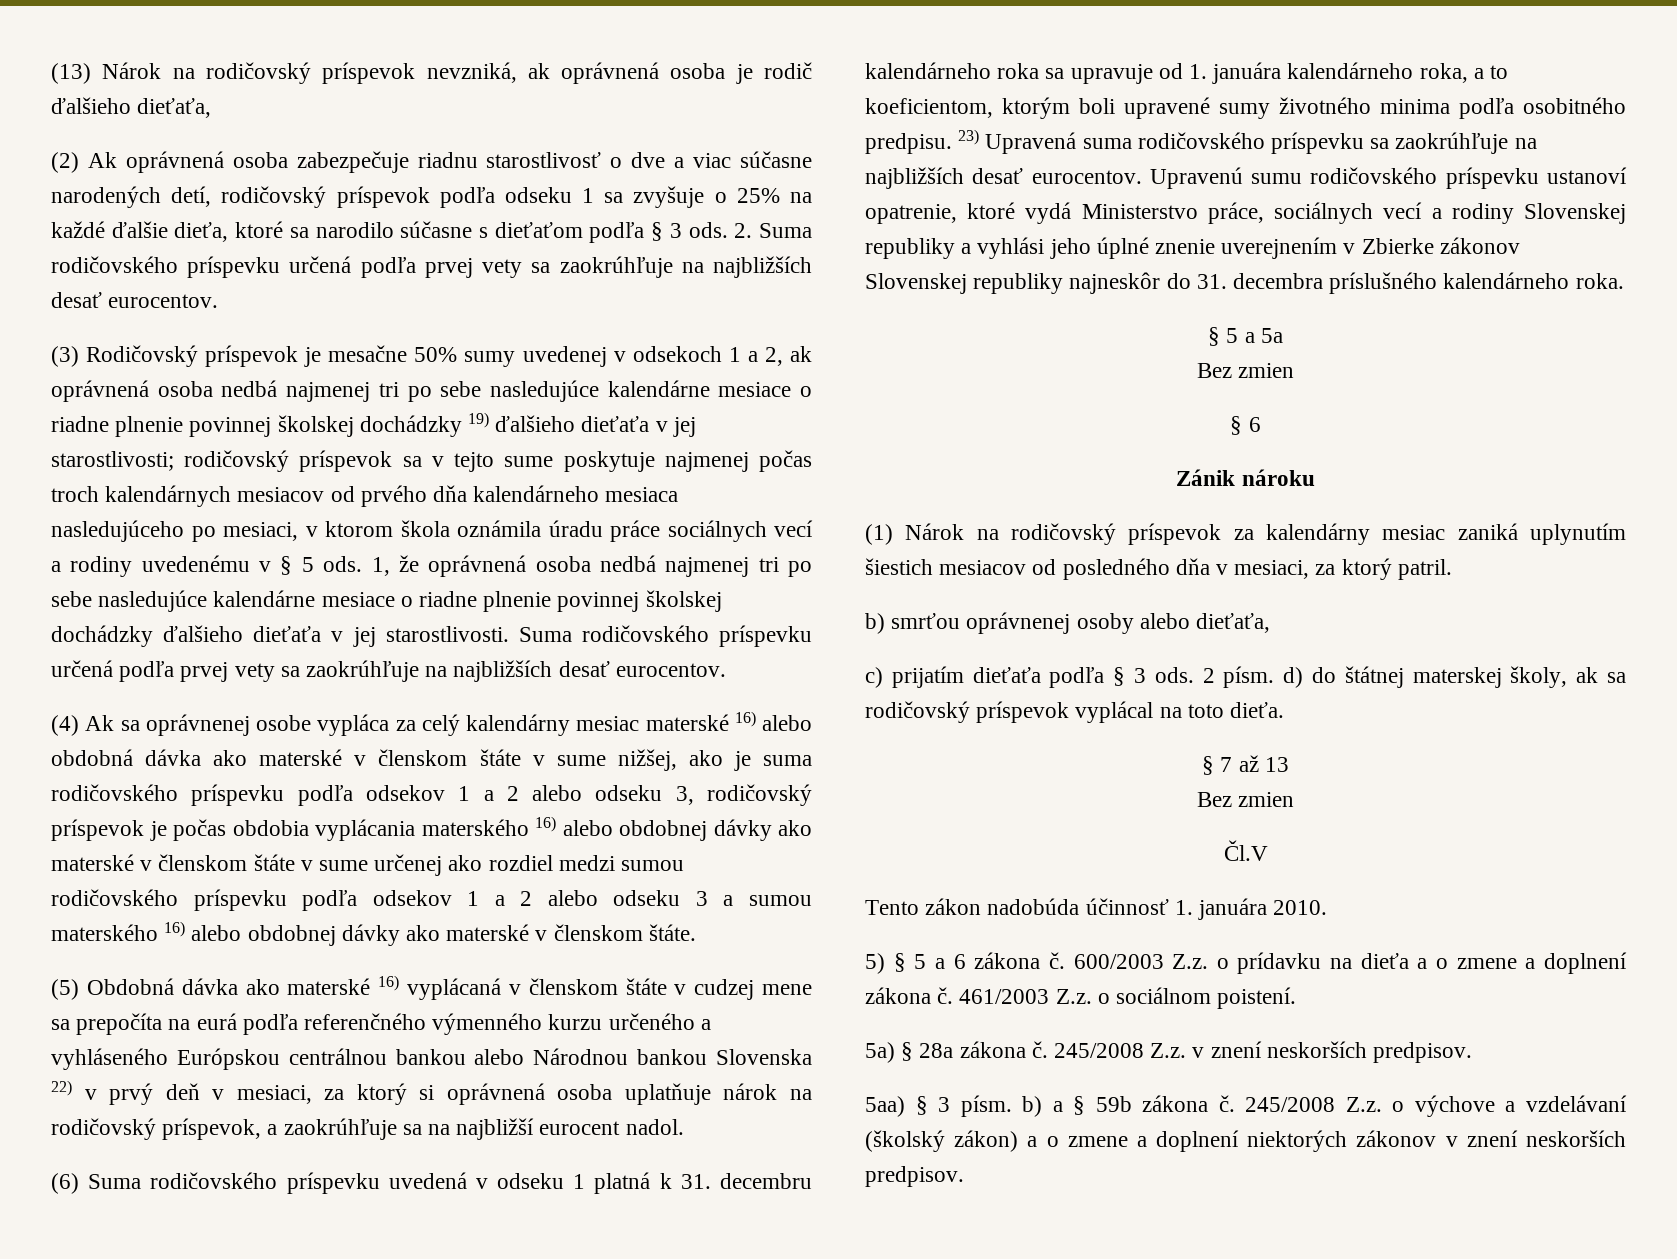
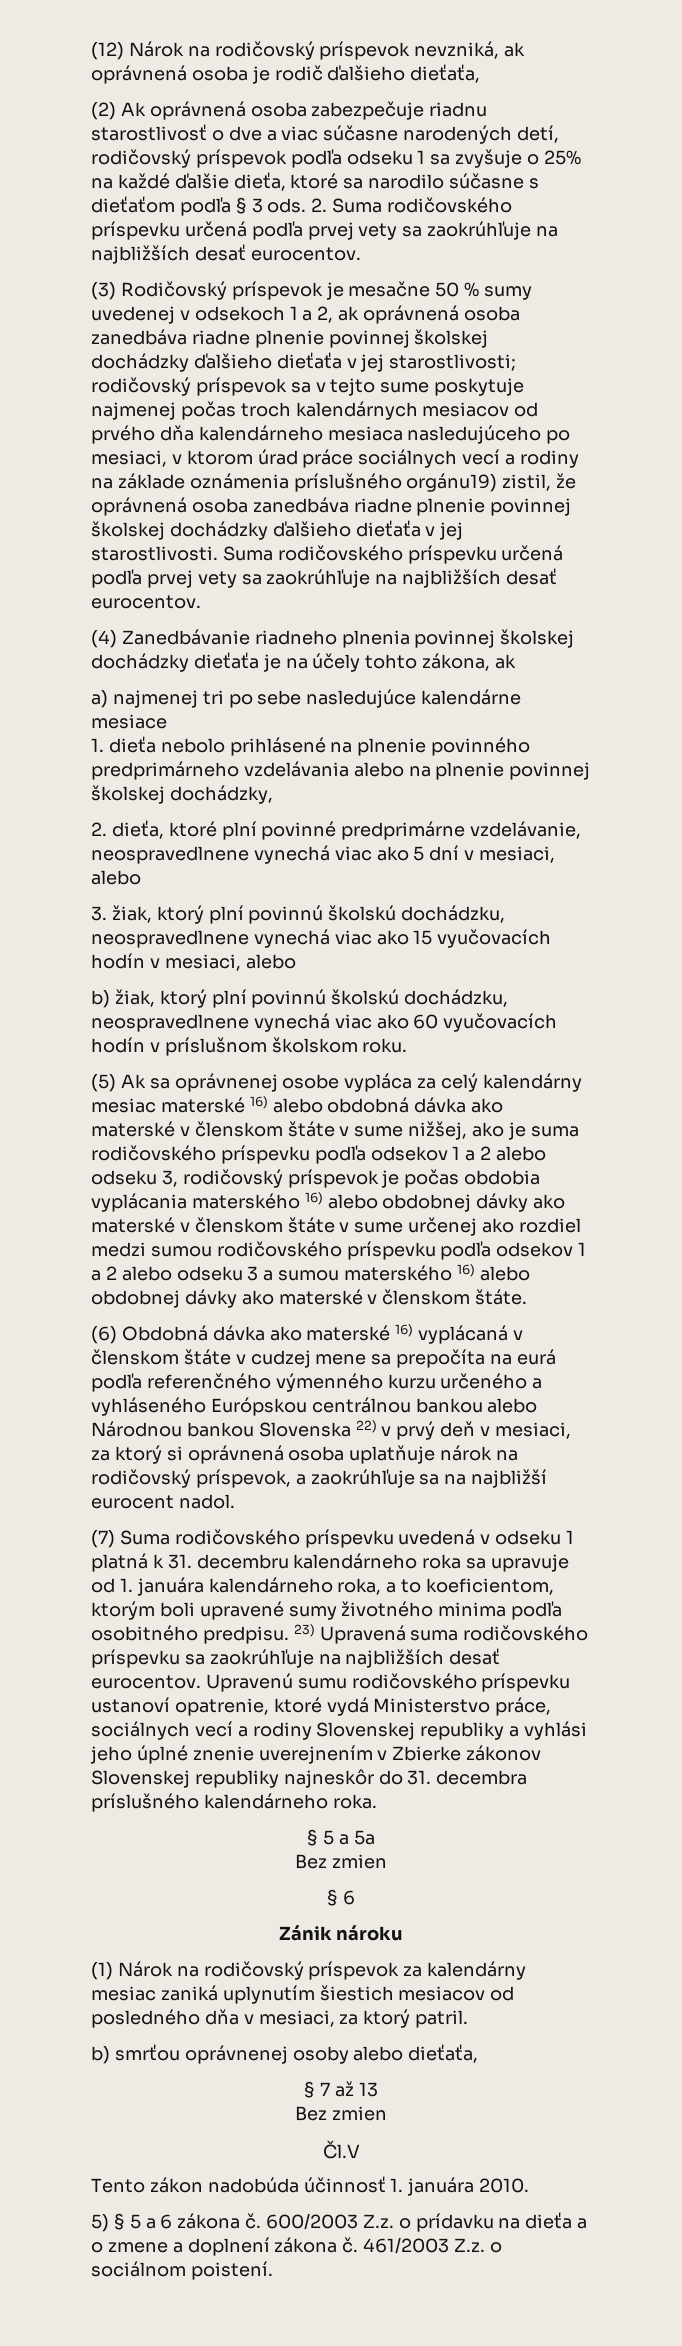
- (13) Nárok na rodičovský príspevok nevzniká, ak oprávnená osoba je rodič ďalšieho dieťaťa,
+ (12) Nárok na rodičovský príspevok nevzniká, ak oprávnená osoba je rodič ďalšieho dieťaťa,
- (3) Rodičovský príspevok je mesačne 50% sumy uvedenej v odsekoch 1 a 2, ak oprávnená osoba nedbá najmenej tri po sebe nasledujúce kalendárne mesiace o riadne plnenie povinnej školskej dochádzky 19) ďalšieho dieťaťa v jej starostlivosti; rodičovský príspevok sa v tejto sume poskytuje najmenej počas troch kalendárnych mesiacov od prvého dňa kalendárneho mesiaca nasledujúceho po mesiaci, v ktorom škola oznámila úradu práce sociálnych vecí a rodiny uvedenému v § 5 ods. 1, že oprávnená osoba nedbá najmenej tri po sebe nasledujúce kalendárne mesiace o riadne plnenie povinnej školskej dochádzky ďalšieho dieťaťa v jej starostlivosti.
+ (3) Rodičovský príspevok je mesačne 50 % sumy uvedenej v odsekoch 1 a 2, ak oprávnená osoba zanedbáva riadne plnenie povinnej školskej dochádzky ďalšieho dieťaťa v jej starostlivosti; rodičovský príspevok sa v tejto sume poskytuje najmenej počas troch kalendárnych mesiacov od prvého dňa kalendárneho mesiaca nasledujúceho po mesiaci, v ktorom úrad práce sociálnych vecí a rodiny na základe oznámenia príslušného orgánu19) zistil, že oprávnená osoba zanedbáva riadne plnenie povinnej školskej dochádzky ďalšieho dieťaťa v jej starostlivosti.
- (4) Ak sa oprávnenej osobe vypláca za celý kalendárny mesiac materské 16) alebo obdobná dávka ako materské v členskom štáte v sume nižšej, ako je suma rodičovského príspevku podľa odsekov 1 a 2 alebo odseku 3, rodičovský príspevok je počas obdobia vyplácania materského 16) alebo obdobnej dávky ako materské v členskom štáte v sume určenej ako rozdiel medzi sumou rodičovského príspevku podľa odsekov 1 a 2 alebo odseku 3 a sumou materského 16) alebo obdobnej dávky ako materské v členskom štáte.
+ (4) Zanedbávanie riadneho plnenia povinnej školskej dochádzky dieťaťa je na účely tohto zákona, ak
+ a) najmenej tri po sebe nasledujúce kalendárne mesiace
+ 1. dieťa nebolo prihlásené na plnenie povinného predprimárneho vzdelávania alebo na plnenie povinnej školskej dochádzky,
+ 2. dieťa, ktoré plní povinné predprimárne vzdelávanie, neospravedlnene vynechá viac ako 5 dní v mesiaci, alebo
+ 3. žiak, ktorý plní povinnú školskú dochádzku, neospravedlnene vynechá viac ako 15 vyučovacích hodín v mesiaci, alebo
+ b) žiak, ktorý plní povinnú školskú dochádzku, neospravedlnene vynechá viac ako 60 vyučovacích hodín v príslušnom školskom roku.
+ (5) Ak sa oprávnenej osobe vypláca za celý kalendárny mesiac materské 16) alebo obdobná dávka ako materské v členskom štáte v sume nižšej, ako je suma rodičovského príspevku podľa odsekov 1 a 2 alebo odseku 3, rodičovský príspevok je počas obdobia vyplácania materského 16) alebo obdobnej dávky ako materské v členskom štáte v sume určenej ako rozdiel medzi sumou rodičovského príspevku podľa odsekov 1 a 2 alebo odseku 3 a sumou materského 16) alebo obdobnej dávky ako materské v členskom štáte.
- (5) Obdobná dávka ako materské 16) vyplácaná v členskom štáte v cudzej mene sa prepočíta na eurá podľa referenčného výmenného kurzu určeného a vyhláseného Európskou centrálnou bankou alebo Národnou bankou Slovenska 22) v prvý deň v mesiaci, za ktorý si oprávnená osoba uplatňuje nárok na rodičovský príspevok, a zaokrúhľuje sa na najbližší eurocent nadol.
+ (6) Obdobná dávka ako materské 16) vyplácaná v členskom štáte v cudzej mene sa prepočíta na eurá podľa referenčného výmenného kurzu určeného a vyhláseného Európskou centrálnou bankou alebo Národnou bankou Slovenska 22) v prvý deň v mesiaci, za ktorý si oprávnená osoba uplatňuje nárok na rodičovský príspevok, a zaokrúhľuje sa na najbližší eurocent nadol.
- (6) Suma rodičovského príspevku uvedená v odseku 1 platná k 31. decembru kalendárneho roka sa upravuje od 1. januára kalendárneho roka, a to koeficientom, ktorým boli upravené sumy životného minima podľa osobitného predpisu.
+ (7) Suma rodičovského príspevku uvedená v odseku 1 platná k 31. decembru kalendárneho roka sa upravuje od 1. januára kalendárneho roka, a to koeficientom, ktorým boli upravené sumy životného minima podľa osobitného predpisu.
- c) prijatím dieťaťa podľa § 3 ods. 2 písm. d) do štátnej materskej školy, ak sa rodičovský príspevok vyplácal na toto dieťa.
- 5a) § 28a zákona č. 245/2008 Z.z. v znení neskorších predpisov.
- 5aa) § 3 písm. b) a § 59b zákona č. 245/2008 Z.z. o výchove a vzdelávaní (školský zákon) a o zmene a doplnení niektorých zákonov v znení neskorších predpisov.

